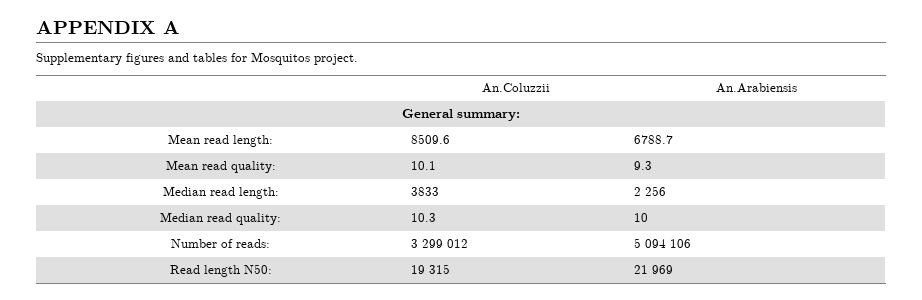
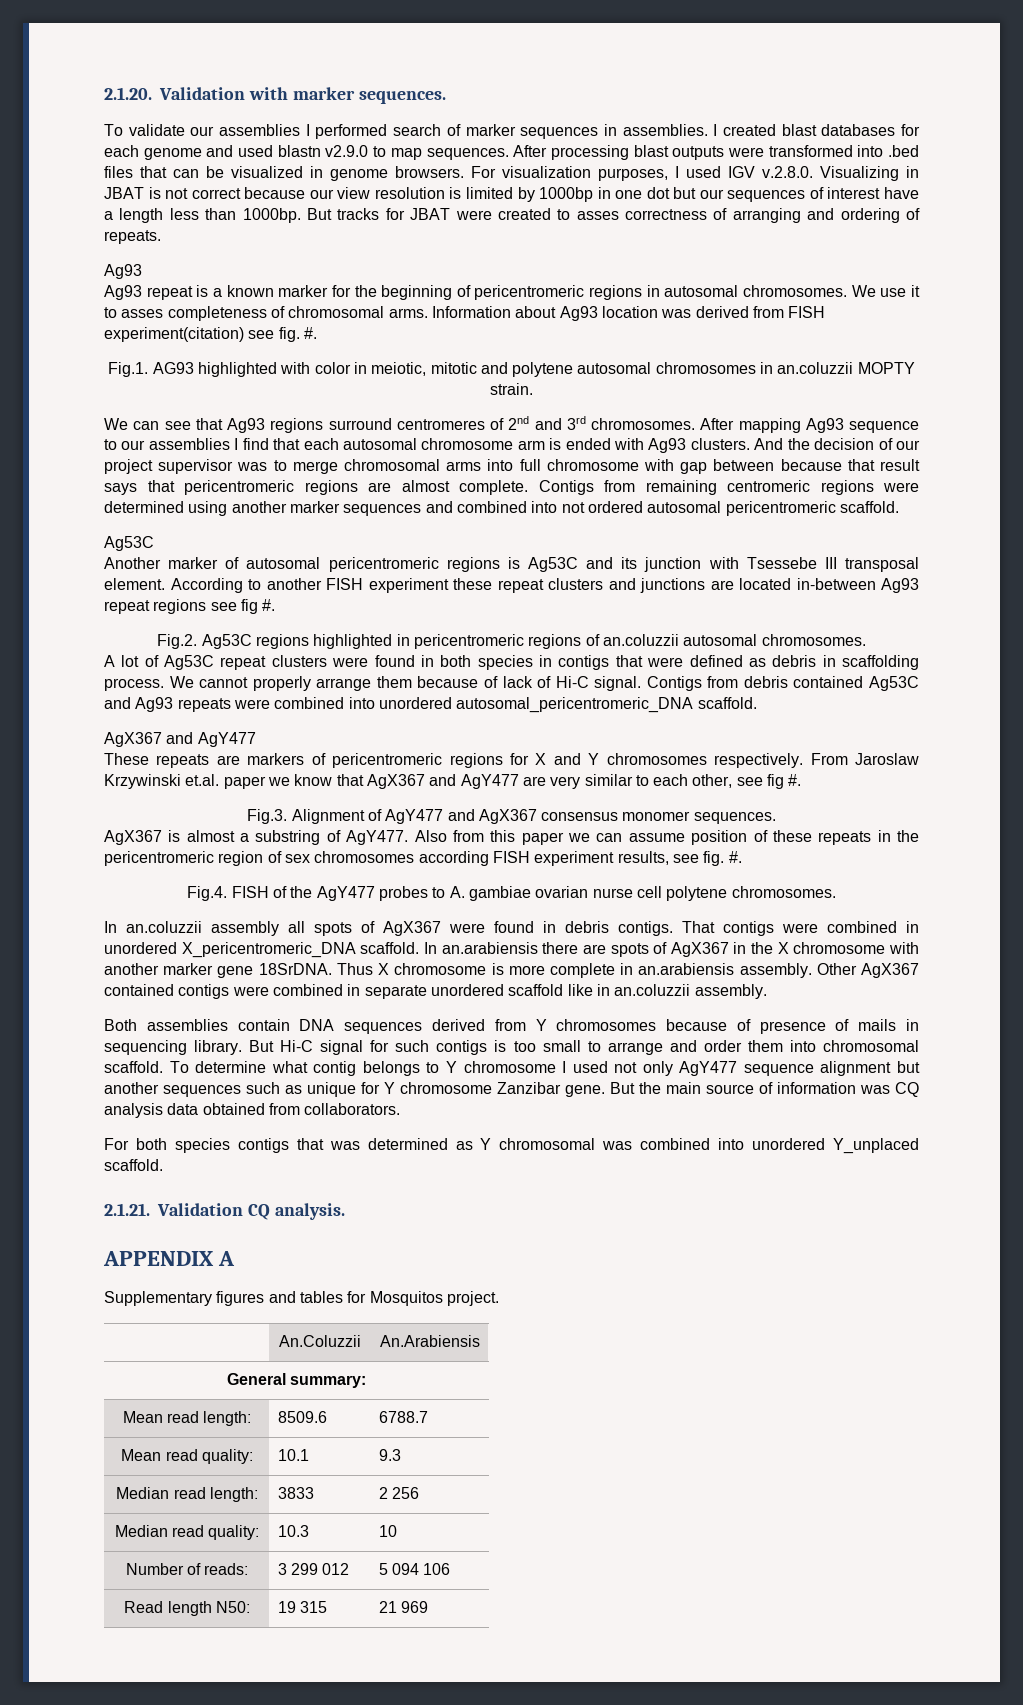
+ 2.1.20. Validation with marker sequences.
+ To validate our assemblies I performed search of marker sequences in assemblies. I created blast databases for each genome and used blastn v2.9.0 to map sequences. After processing blast outputs were transformed into .bed files that can be visualized in genome browsers. For visualization purposes, I used IGV v.2.8.0. Visualizing in JBAT is not correct because our view resolution is limited by 1000bp in one dot but our sequences of interest have a length less than 1000bp. But tracks for JBAT were created to asses correctness of arranging and ordering of repeats.
+ Ag93
+ Ag93 repeat is a known marker for the beginning of pericentromeric regions in autosomal chromosomes. We use it to asses completeness of chromosomal arms. Information about Ag93 location was derived from FISH experiment(citation) see fig. #.
+ Fig.1. AG93 highlighted with color in meiotic, mitotic and polytene autosomal chromosomes in an.coluzzii MOPTY strain.
+ We can see that Ag93 regions surround centromeres of 2nd and 3rd chromosomes. After mapping Ag93 sequence to our assemblies I find that each autosomal chromosome arm is ended with Ag93 clusters. And the decision of our project supervisor was to merge chromosomal arms into full chromosome with gap between because that result says that pericentromeric regions are almost complete. Contigs from remaining centromeric regions were determined using another marker sequences and combined into not ordered autosomal pericentromeric scaffold.
+ Ag53C
+ Another marker of autosomal pericentromeric regions is Ag53C and its junction with Tsessebe III transposal element. According to another FISH experiment these repeat clusters and junctions are located in-between Ag93 repeat regions see fig #.
+ Fig.2. Ag53C regions highlighted in pericentromeric regions of an.coluzzii autosomal chromosomes.
+ A lot of Ag53C repeat clusters were found in both species in contigs that were defined as debris in scaffolding process. We cannot properly arrange them because of lack of Hi-C signal. Contigs from debris contained Ag53C and Ag93 repeats were combined into unordered autosomal_pericentromeric_DNA scaffold.
+ AgX367 and AgY477
+ These repeats are markers of pericentromeric regions for X and Y chromosomes respectively. From Jaroslaw Krzywinski et.al. paper we know that AgX367 and AgY477 are very similar to each other, see fig #.
+ Fig.3. Alignment of AgY477 and AgX367 consensus monomer sequences.
+ AgX367 is almost a substring of AgY477. Also from this paper we can assume position of these repeats in the pericentromeric region of sex chromosomes according FISH experiment results, see fig. #.
+ Fig.4. FISH of the AgY477 probes to A. gambiae ovarian nurse cell polytene chromosomes.
+ In an.coluzzii assembly all spots of AgX367 were found in debris contigs. That contigs were combined in unordered X_pericentromeric_DNA scaffold. In an.arabiensis there are spots of AgX367 in the X chromosome with another marker gene 18SrDNA. Thus X chromosome is more complete in an.arabiensis assembly. Other AgX367 contained contigs were combined in separate unordered scaffold like in an.coluzzii assembly.
+ Both assemblies contain DNA sequences derived from Y chromosomes because of presence of mails in sequencing library. But Hi-C signal for such contigs is too small to arrange and order them into chromosomal scaffold. To determine what contig belongs to Y chromosome I used not only AgY477 sequence alignment but another sequences such as unique for Y chromosome Zanzibar gene. But the main source of information was CQ analysis data obtained from collaborators.
+ For both species contigs that was determined as Y chromosomal was combined into unordered Y_unplaced scaffold.
+ 2.1.21. Validation CQ analysis.

